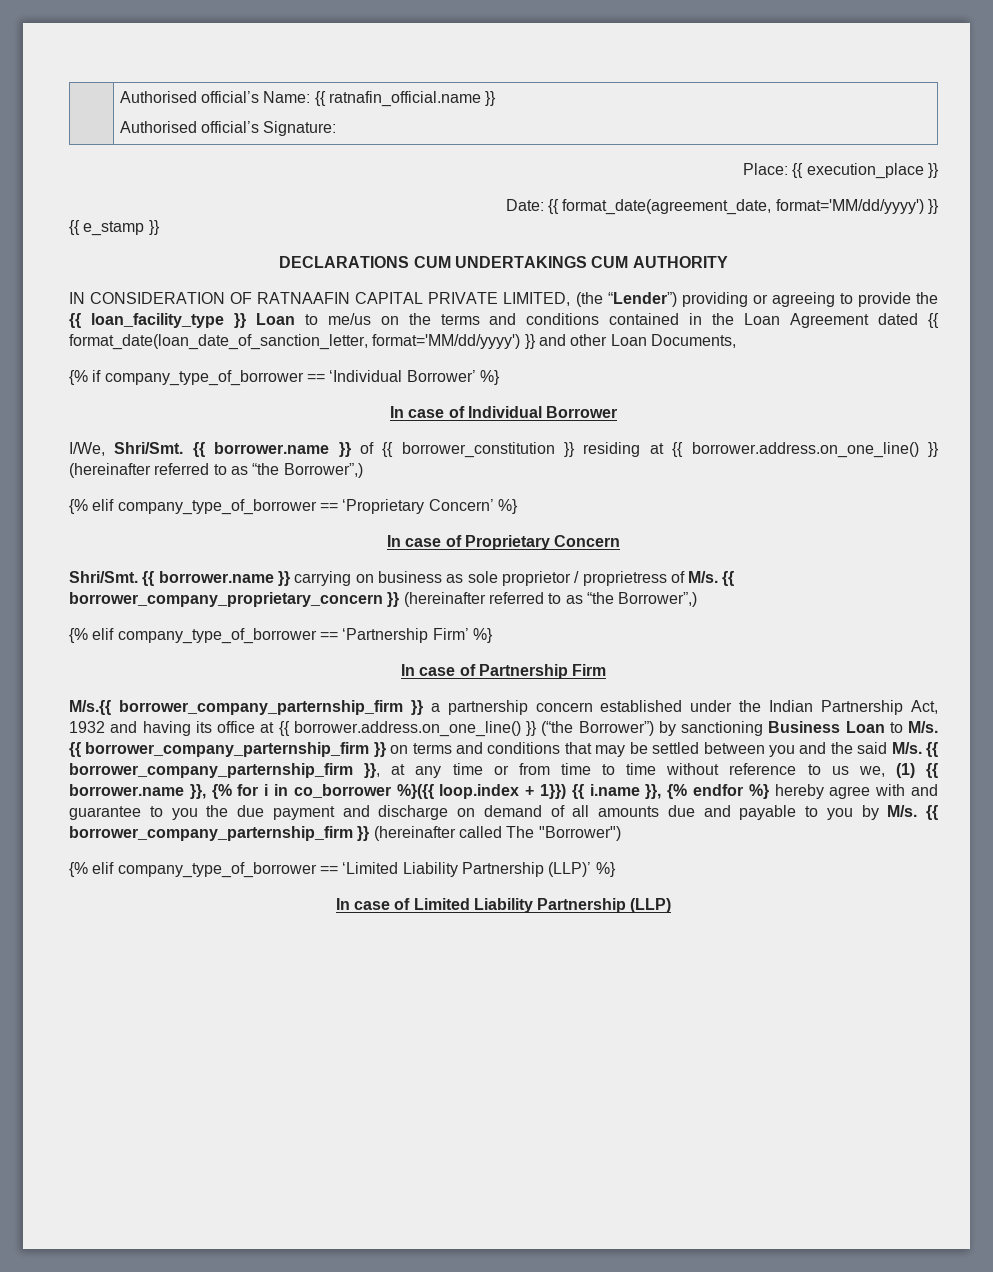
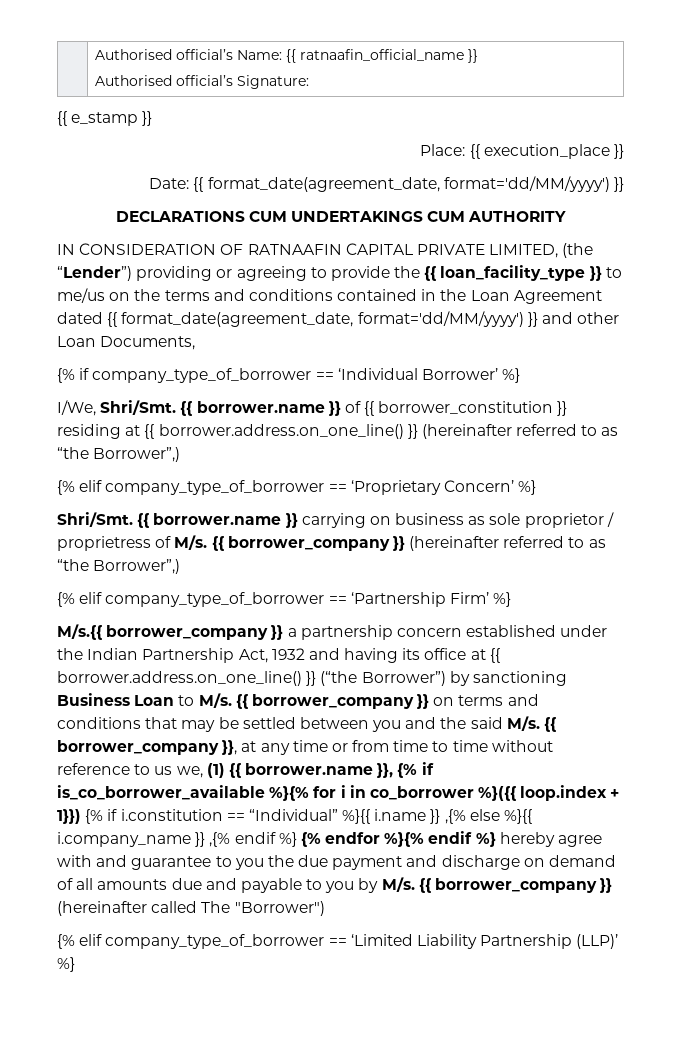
- | Authorised official’s Name: {{ ratnafin_official.name }}
+ | Authorised official’s Name: {{ ratnaafin_official_name }}
+ {{ e_stamp }}
- Date: {{ format_date(agreement_date, format='MM/dd/yyyy') }}
- {{ e_stamp }}
+ Date: {{ format_date(agreement_date, format='dd/MM/yyyy') }}
- IN CONSIDERATION OF RATNAAFIN CAPITAL PRIVATE LIMITED, (the “Lender”) providing or agreeing to provide the {{ loan_facility_type }} Loan to me/us on the terms and conditions contained in the Loan Agreement dated {{ format_date(loan_date_of_sanction_letter, format='MM/dd/yyyy') }} and other Loan Documents,
+ IN CONSIDERATION OF RATNAAFIN CAPITAL PRIVATE LIMITED, (the “Lender”) providing or agreeing to provide the {{ loan_facility_type }} to me/us on the terms and conditions contained in the Loan Agreement dated {{ format_date(agreement_date, format='dd/MM/yyyy') }} and other Loan Documents,
- In case of Individual Borrower
- In case of Proprietary Concern
- {{ borrower.name }} carrying on business as sole proprietor / proprietress of M/s. {{ borrower_company_proprietary_concern }} (hereinafter referred to as “the Borrower”,)
+ {{ borrower.name }} carrying on business as sole proprietor / proprietress of M/s. {{ borrower_company }} (hereinafter referred to as “the Borrower”,)
- In case of Partnership Firm
- M/s.{{ borrower_company_parternship_firm }} a partnership concern established under the Indian Partnership Act, 1932 and having its office at {{ borrower.address.on_one_line() }} (“the Borrower”) by sanctioning Business Loan to M/s. {{ borrower_company_parternship_firm }} on terms and conditions that may be settled between you and the said M/s. {{ borrower_company_parternship_firm }}, at any time or from time to time without reference to us we, (1) {{ borrower.name }}, {% for i in co_borrower %}({{ loop.index + 1}}) {{ i.name }}, {% endfor %} hereby agree with and guarantee to you the due payment and discharge on demand of all amounts due and payable to you by M/s. {{ borrower_company_parternship_firm }} (hereinafter called The "Borrower")
+ M/s.{{ borrower_company }} a partnership concern established under the Indian Partnership Act, 1932 and having its office at {{ borrower.address.on_one_line() }} (“the Borrower”) by sanctioning Business Loan to M/s. {{ borrower_company }} on terms and conditions that may be settled between you and the said M/s. {{ borrower_company }}, at any time or from time to time without reference to us we, (1) {{ borrower.name }}, {% if is_co_borrower_available %}{% for i in co_borrower %}({{ loop.index + 1}}) {% if i.constitution == “Individual” %}{{ i.name }} ,{% else %}{{ i.company_name }} ,{% endif %} {% endfor %}{% endif %} hereby agree with and guarantee to you the due payment and discharge on demand of all amounts due and payable to you by M/s. {{ borrower_company }} (hereinafter called The "Borrower")
- In case of Limited Liability Partnership (LLP)

